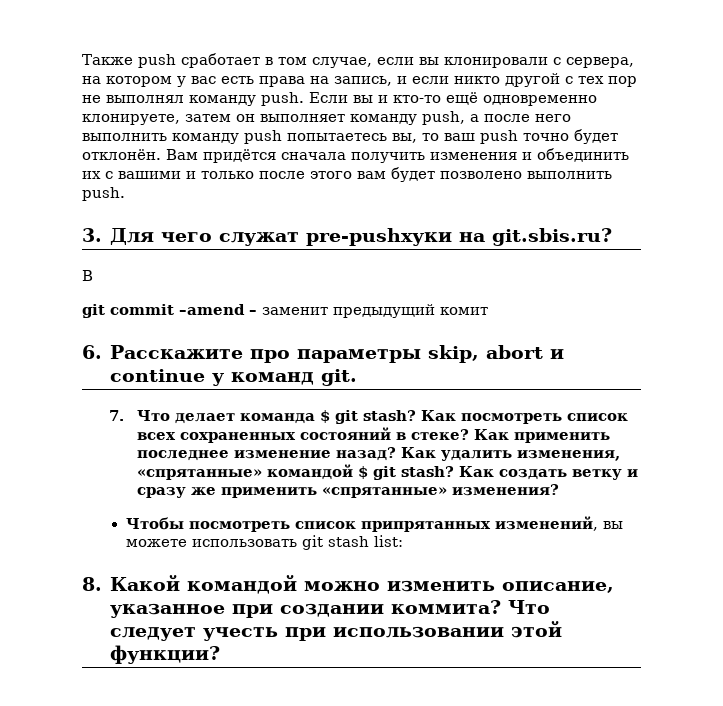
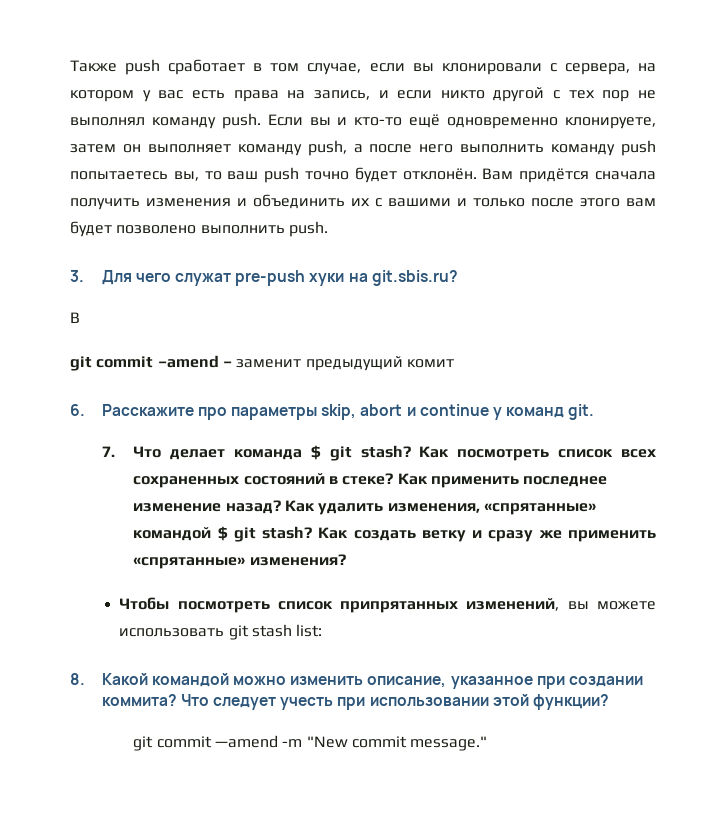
- 3. Для чего служат pre-pushхуки на git.sbis.ru?
+ 3. Для чего служат pre-push хуки на git.sbis.ru?
+ git commit —amend -m "New commit message."

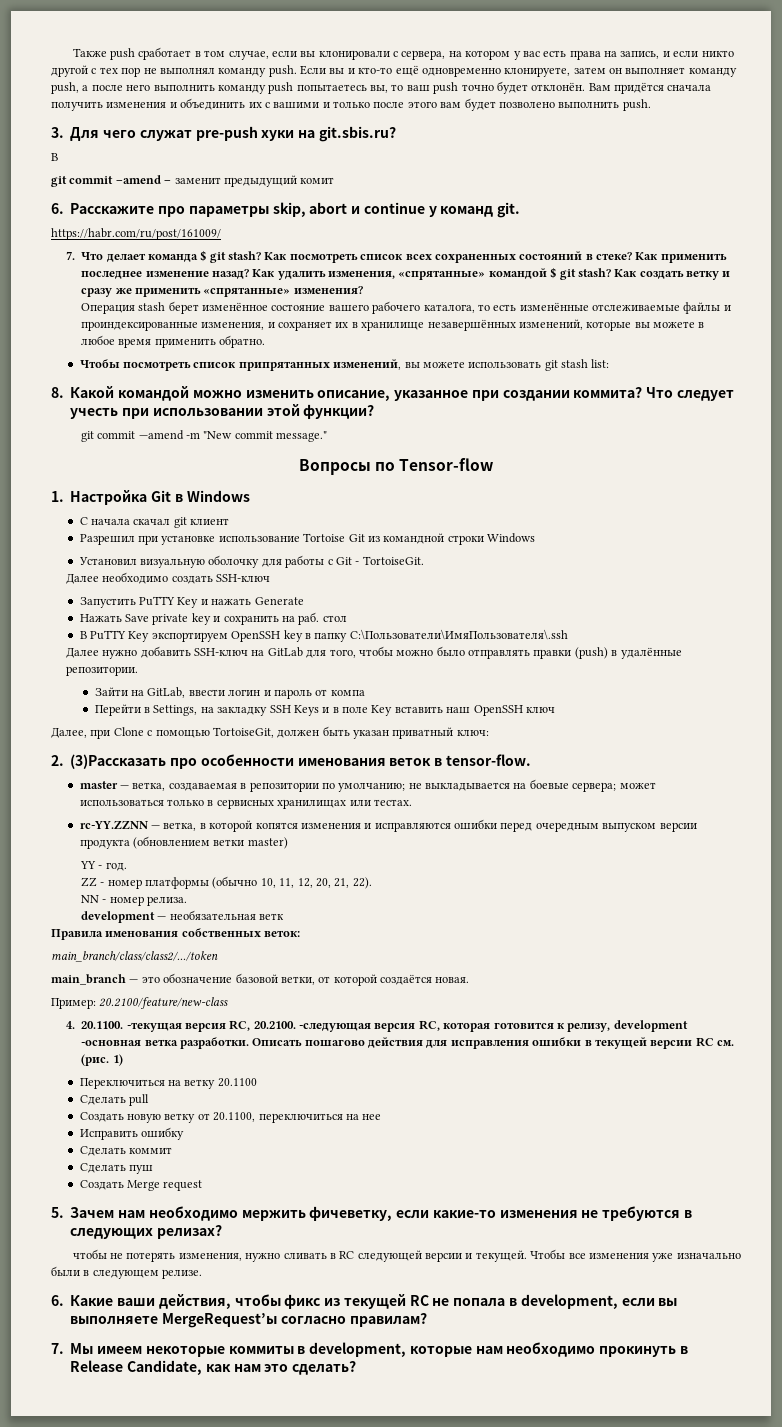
+ https://habr.com/ru/post/161009/
+ Операция stash берет изменённое состояние вашего рабочего каталога, то есть изменённые отслеживаемые файлы и проиндексированные изменения, и сохраняет их в хранилище незавершённых изменений, которые вы можете в любое время применить обратно.
+ Вопросы по Tensor-flow
+ 1. Настройка Git в Windows
+ С начала скачал git клиент
+ Разрешил при установке использование Tortoise Git из командной строки Windows
+ Установил визуальную оболочку для работы с Git - TortoiseGit.
+ Далее необходимо создать SSH-ключ
+ Запустить PuTTY Key и нажать Generate
+ Нажать Save private key и сохранить на раб. стол
+ В PuTTY Key экспортируем OpenSSH key в папку C:\Пользователи\ИмяПользователя\.ssh
+ Далее нужно добавить SSH-ключ на GitLab для того, чтобы можно было отправлять правки (push) в удалённые репозитории.
+ Зайти на GitLab, ввести логин и пароль от компа
+ Перейти в Settings, на закладку SSH Keys и в поле Key вставить наш OpenSSH ключ
+ Далее, при Clone с помощью TortoiseGit, должен быть указан приватный ключ:
+ 2. (3)Рассказать про особенности именования веток в tensor-flow.
+ master — ветка, создаваемая в репозитории по умолчанию; не выкладывается на боевые сервера; может использоваться только в сервисных хранилищах или тестах.
+ rc-YY.ZZNN — ветка, в которой копятся изменения и исправляются ошибки перед очередным выпуском версии продукта (обновлением ветки master)
+ YY - год.
+ ZZ - номер платформы (обычно 10, 11, 12, 20, 21, 22).
+ NN - номер релиза.
+ development — необязательная ветк
+ Правила именования собственных веток:
+ main_branch/class/class2/.../token
+ main_branch — это обозначение базовой ветки, от которой создаётся новая.
+ Пример: 20.2100/feature/new-class
+ 4. 20.1100. -текущая версия RC, 20.2100. -следующая версия RC, которая готовится к релизу, development -основная ветка разработки. Описать пошагово действия для исправления ошибки в текущей версии RC см. (рис. 1)
+ Переключиться на ветку 20.1100
+ Сделать pull
+ Создать новую ветку от 20.1100, переключиться на нее
+ Исправить ошибку
+ Сделать коммит
+ Сделать пуш
+ Создать Merge request
+ 5. Зачем нам необходимо мержить фичеветку, если какие-то изменения не требуются в следующих релизах?
+ чтобы не потерять изменения, нужно сливать в RC следующей версии и текущей. Чтобы все изменения уже изначально были в следующем релизе.
+ 6. Какие ваши действия, чтобы фикс из текущей RC не попала в development, если вы выполняете MergeRequest’ы согласно правилам?
+ 7. Мы имеем некоторые коммиты в development, которые нам необходимо прокинуть в Release Candidate, как нам это сделать?

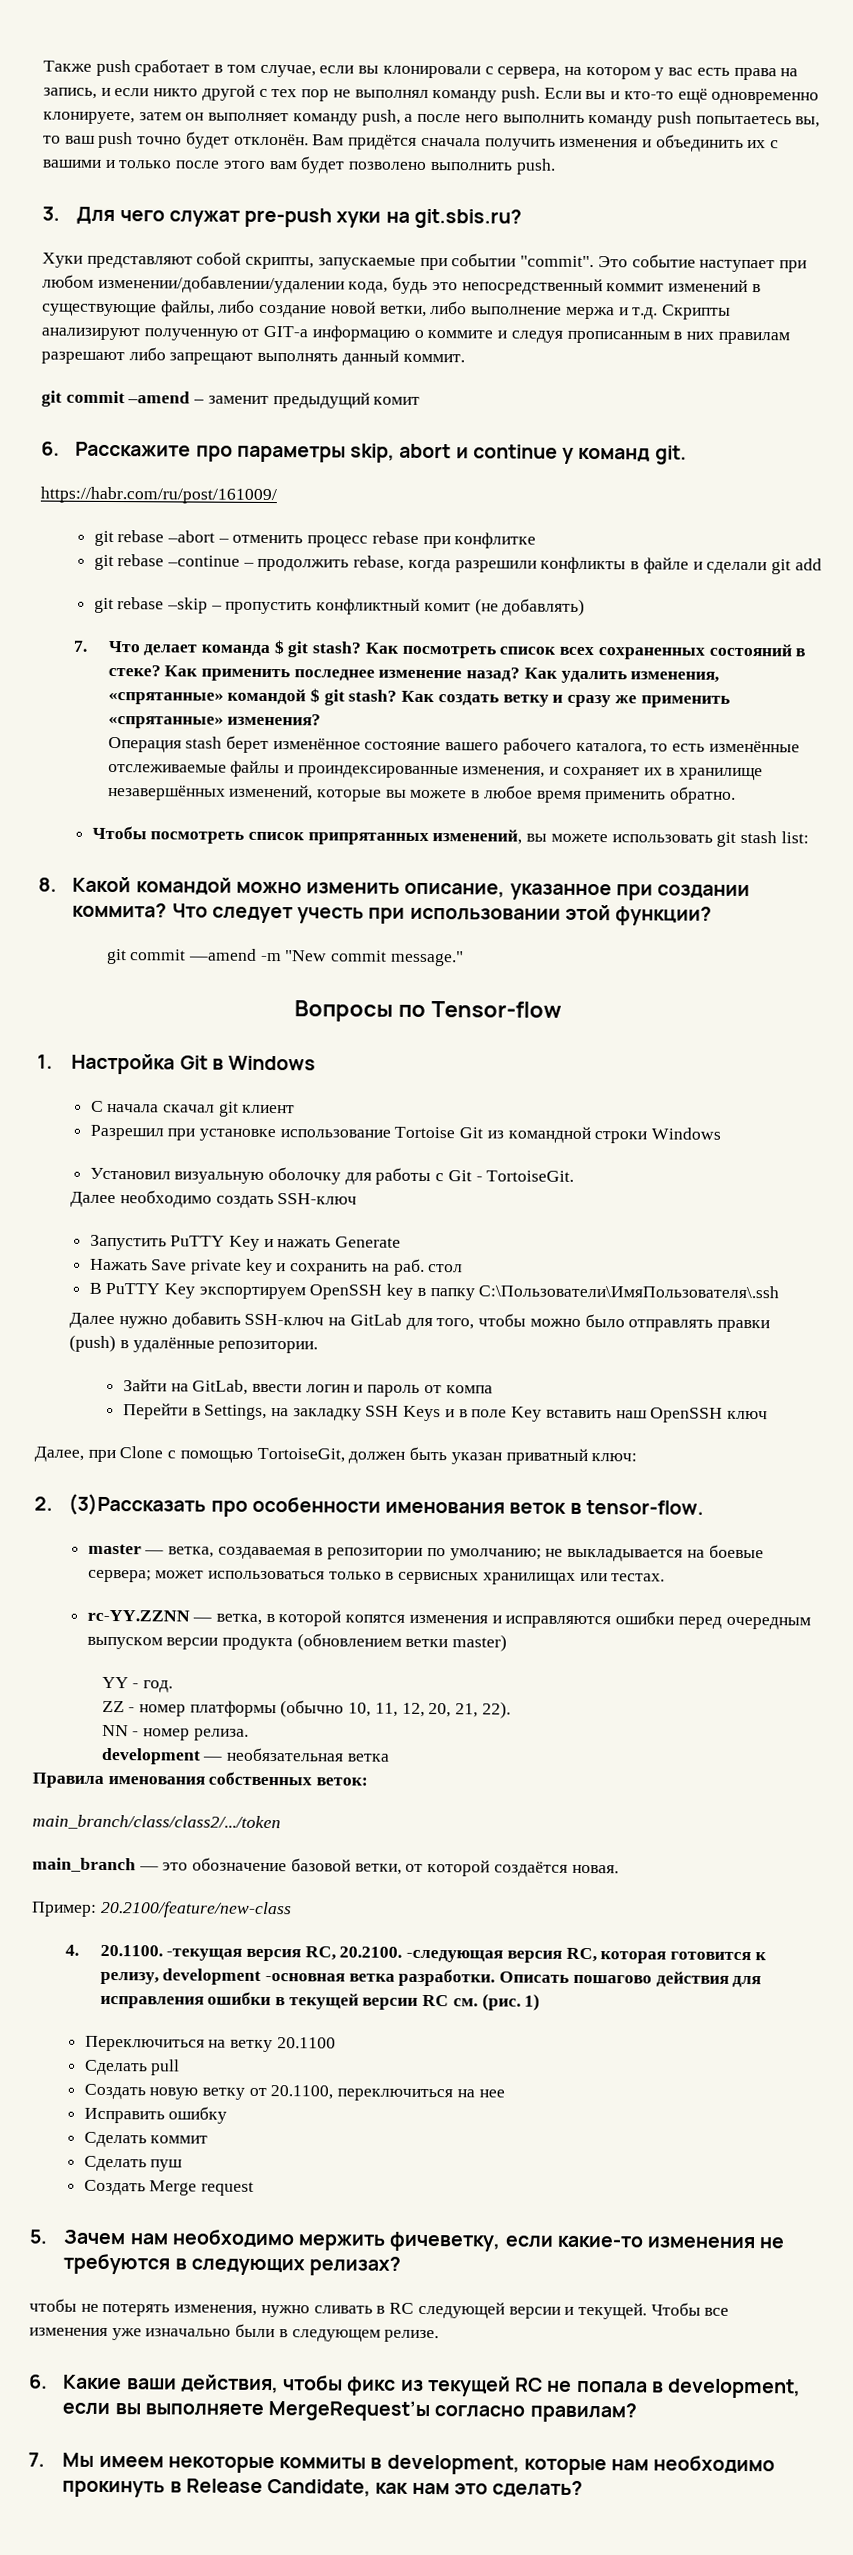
  3. Для чего служат pre-push хуки на git.sbis.ru?
- В
+ Хуки представляют собой скрипты, запускаемые при событии "commit". Это событие наступает при любом изменении/добавлении/удалении кода, будь это непосредственный коммит изменений в существующие файлы, либо создание новой ветки, либо выполнение мержа и т.д. Скрипты анализируют полученную от GIT-a информацию о коммите и следуя прописанным в них правилам разрешают либо запрещают выполнять данный коммит.
+ git rebase –abort – отменить процесс rebase при конфлитке
+ git rebase –continue – продолжить rebase, когда разрешили конфликты в файле и сделали git add
+ git rebase –skip – пропустить конфликтный комит (не добавлять)
- development — необязательная ветк
+ development — необязательная ветка

